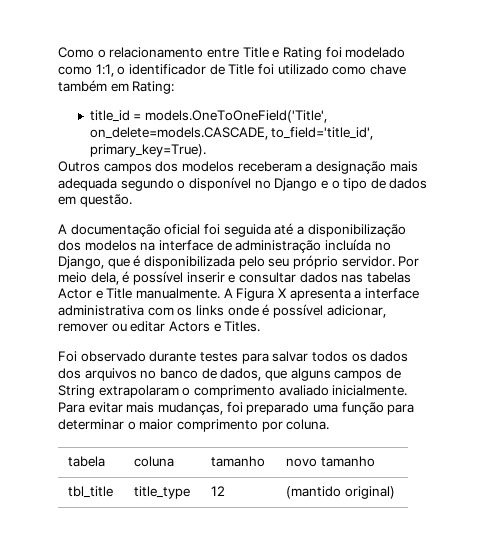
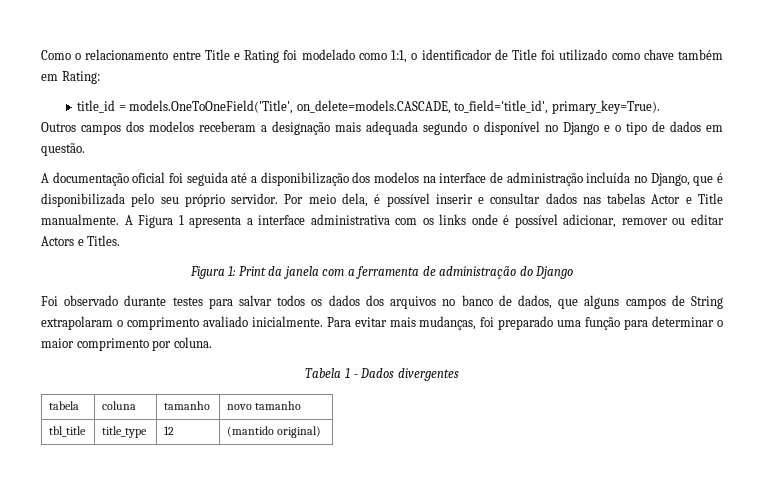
- A Figura X apresenta a interface administrativa com os links onde é possível adicionar, remover ou editar Actors e Titles.
+ A Figura 1 apresenta a interface administrativa com os links onde é possível adicionar, remover ou editar Actors e Titles.
+ Figura 1: Print da janela com a ferramenta de administração do Django
+ Tabela 1 - Dados divergentes

